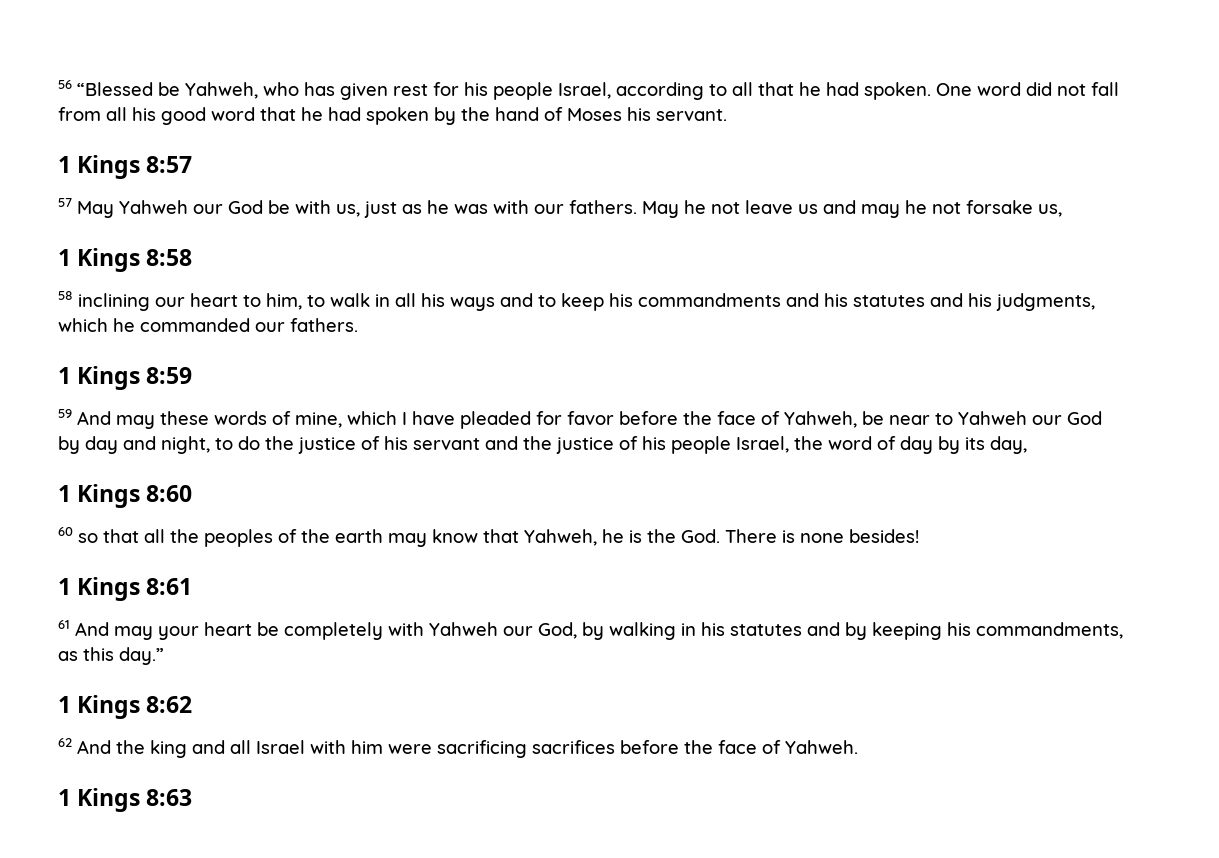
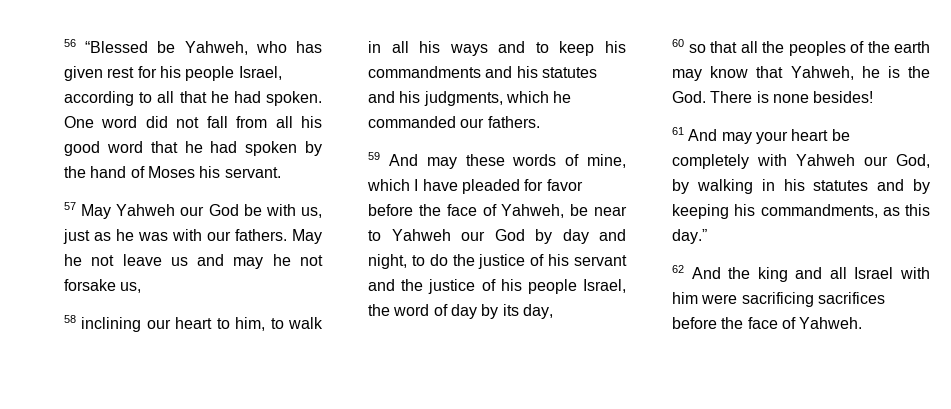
- 1 Kings 8:57
- 1 Kings 8:58
- 1 Kings 8:59
- 1 Kings 8:60
- 1 Kings 8:61
- 1 Kings 8:62
- 1 Kings 8:63

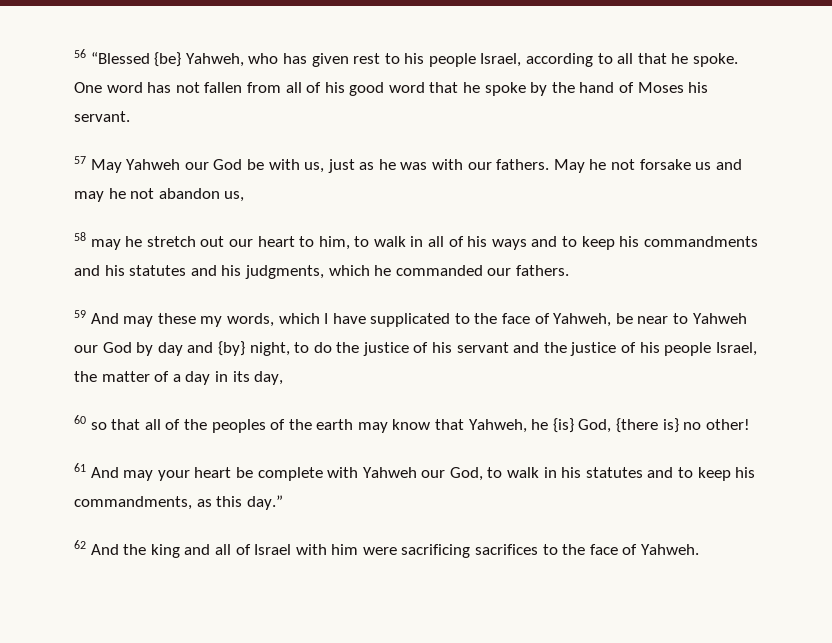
- 56 “Blessed be Yahweh, who has given rest for his people Israel, according to all that he had spoken. One word did not fall from all his good word that he had spoken by the hand of Moses his servant.
+ 56 “Blessed {be} Yahweh, who has given rest to his people Israel, according to all that he spoke. One word has not fallen from all of his good word that he spoke by the hand of Moses his servant.
- May he not leave us and may he not forsake us,
+ May he not forsake us and may he not abandon us,
- 58 inclining our heart to him, to walk in all his ways and to keep his commandments and his statutes and his judgments, which he commanded our fathers.
+ 58 may he stretch out our heart to him, to walk in all of his ways and to keep his commandments and his statutes and his judgments, which he commanded our fathers.
- 59 And may these words of mine, which I have pleaded for favor before the face of Yahweh, be near to Yahweh our God by day and night, to do the justice of his servant and the justice of his people Israel, the word of day by its day,
+ 59 And may these my words, which I have supplicated to the face of Yahweh, be near to Yahweh our God by day and {by} night, to do the justice of his servant and the justice of his people Israel, the matter of a day in its day,
- 60 so that all the peoples of the earth may know that Yahweh, he is the God. There is none besides!
+ 60 so that all of the peoples of the earth may know that Yahweh, he {is} God, {there is} no other!
- 61 And may your heart be completely with Yahweh our God, by walking in his statutes and by keeping his commandments, as this day.”
+ 61 And may your heart be complete with Yahweh our God, to walk in his statutes and to keep his commandments, as this day.”
- 62 And the king and all Israel with him were sacrificing sacrifices before the face of Yahweh.
+ 62 And the king and all of Israel with him were sacrificing sacrifices to the face of Yahweh.

